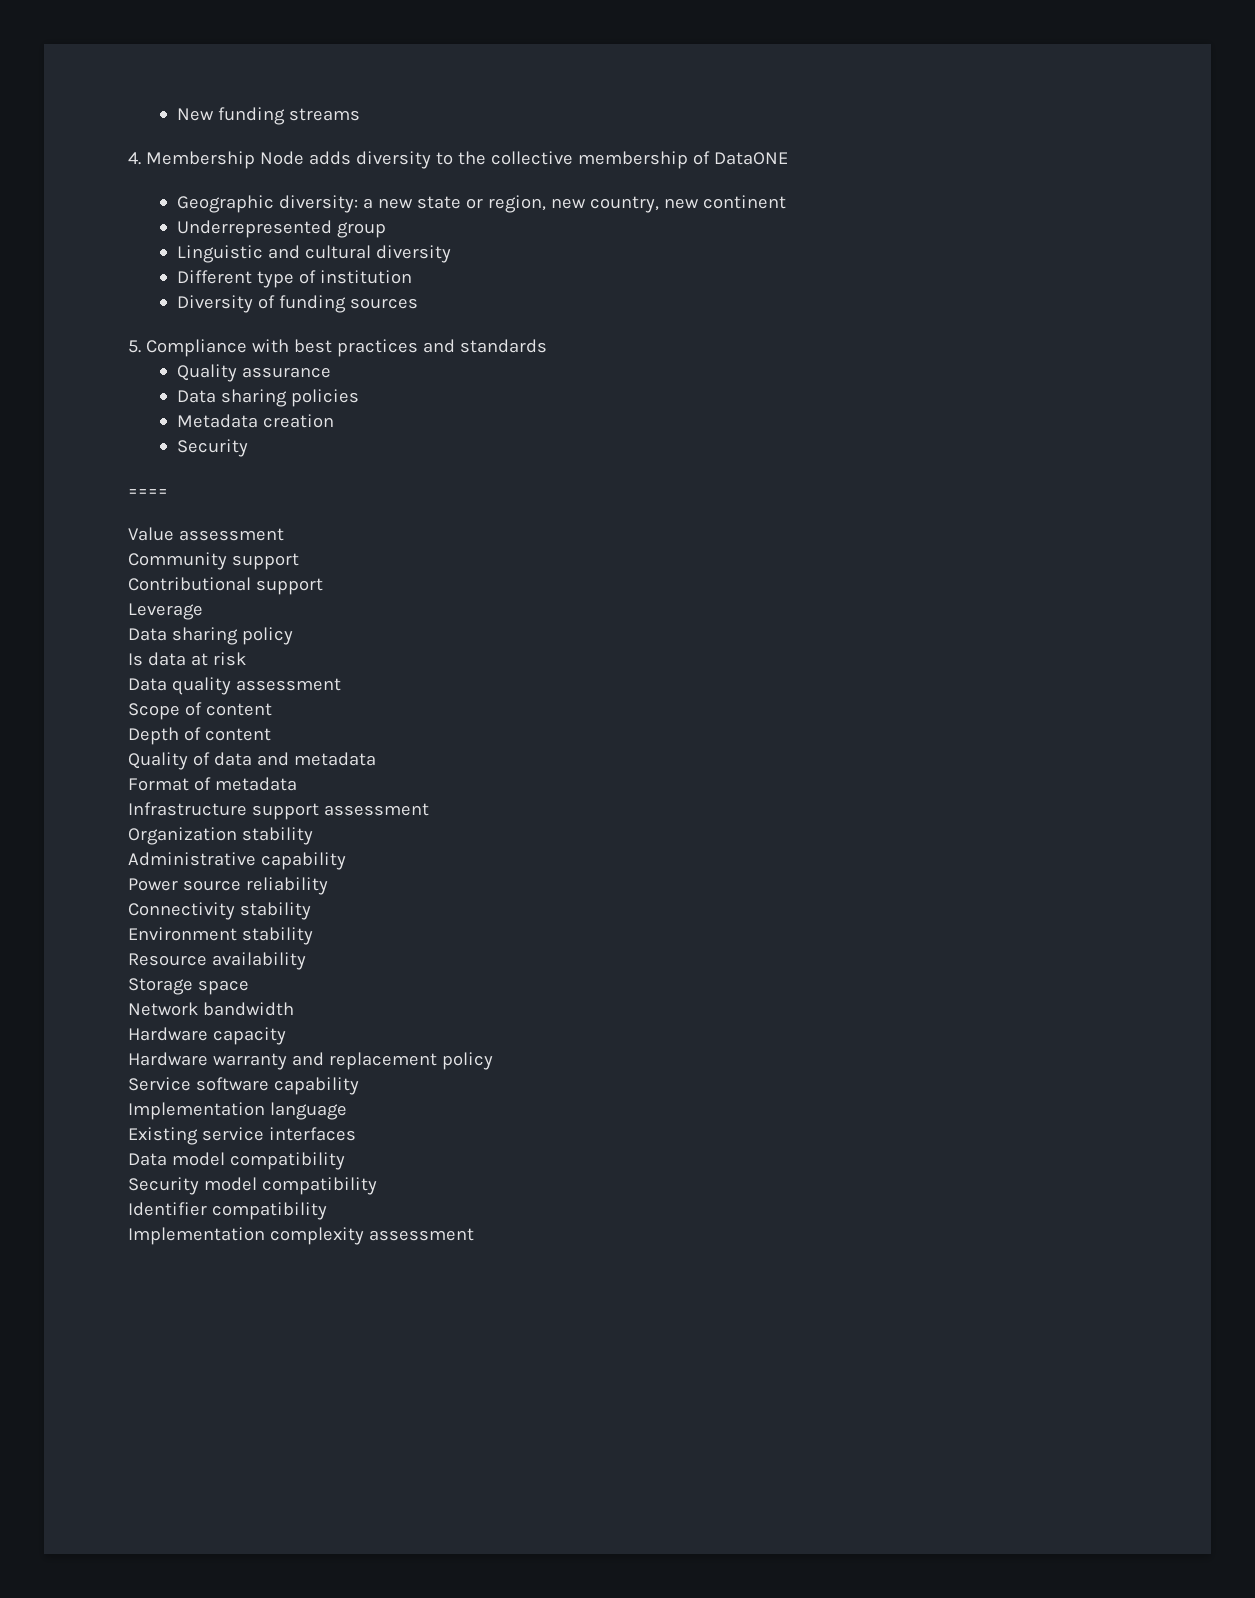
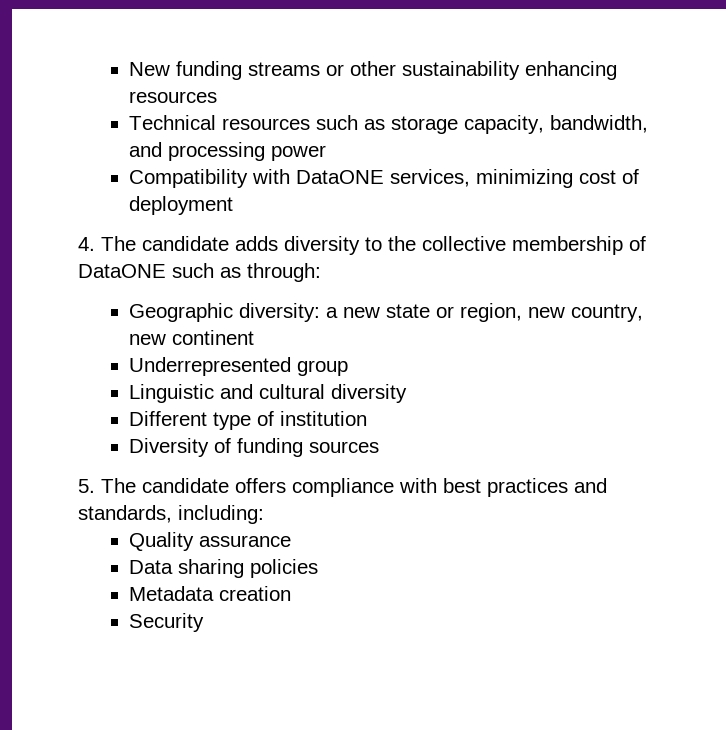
- New funding streams
+ New funding streams or other sustainability enhancing resources
+ Technical resources such as storage capacity, bandwidth, and processing power
+ Compatibility with DataONE services, minimizing cost of deployment
- 4. Membership Node adds diversity to the collective membership of DataONE
+ 4. The candidate adds diversity to the collective membership of DataONE such as through:
- 5. Compliance with best practices and standards
+ 5. The candidate offers compliance with best practices and standards, including:
- ====
- Value assessment
- Community support
- Contributional support
- Leverage
- Data sharing policy
- Is data at risk
- Data quality assessment
- Scope of content
- Depth of content
- Quality of data and metadata
- Format of metadata
- Infrastructure support assessment
- Organization stability
- Administrative capability
- Power source reliability
- Connectivity stability
- Environment stability
- Resource availability
- Storage space
- Network bandwidth
- Hardware capacity
- Hardware warranty and replacement policy
- Service software capability
- Implementation language
- Existing service interfaces
- Data model compatibility
- Security model compatibility
- Identifier compatibility
- Implementation complexity assessment

